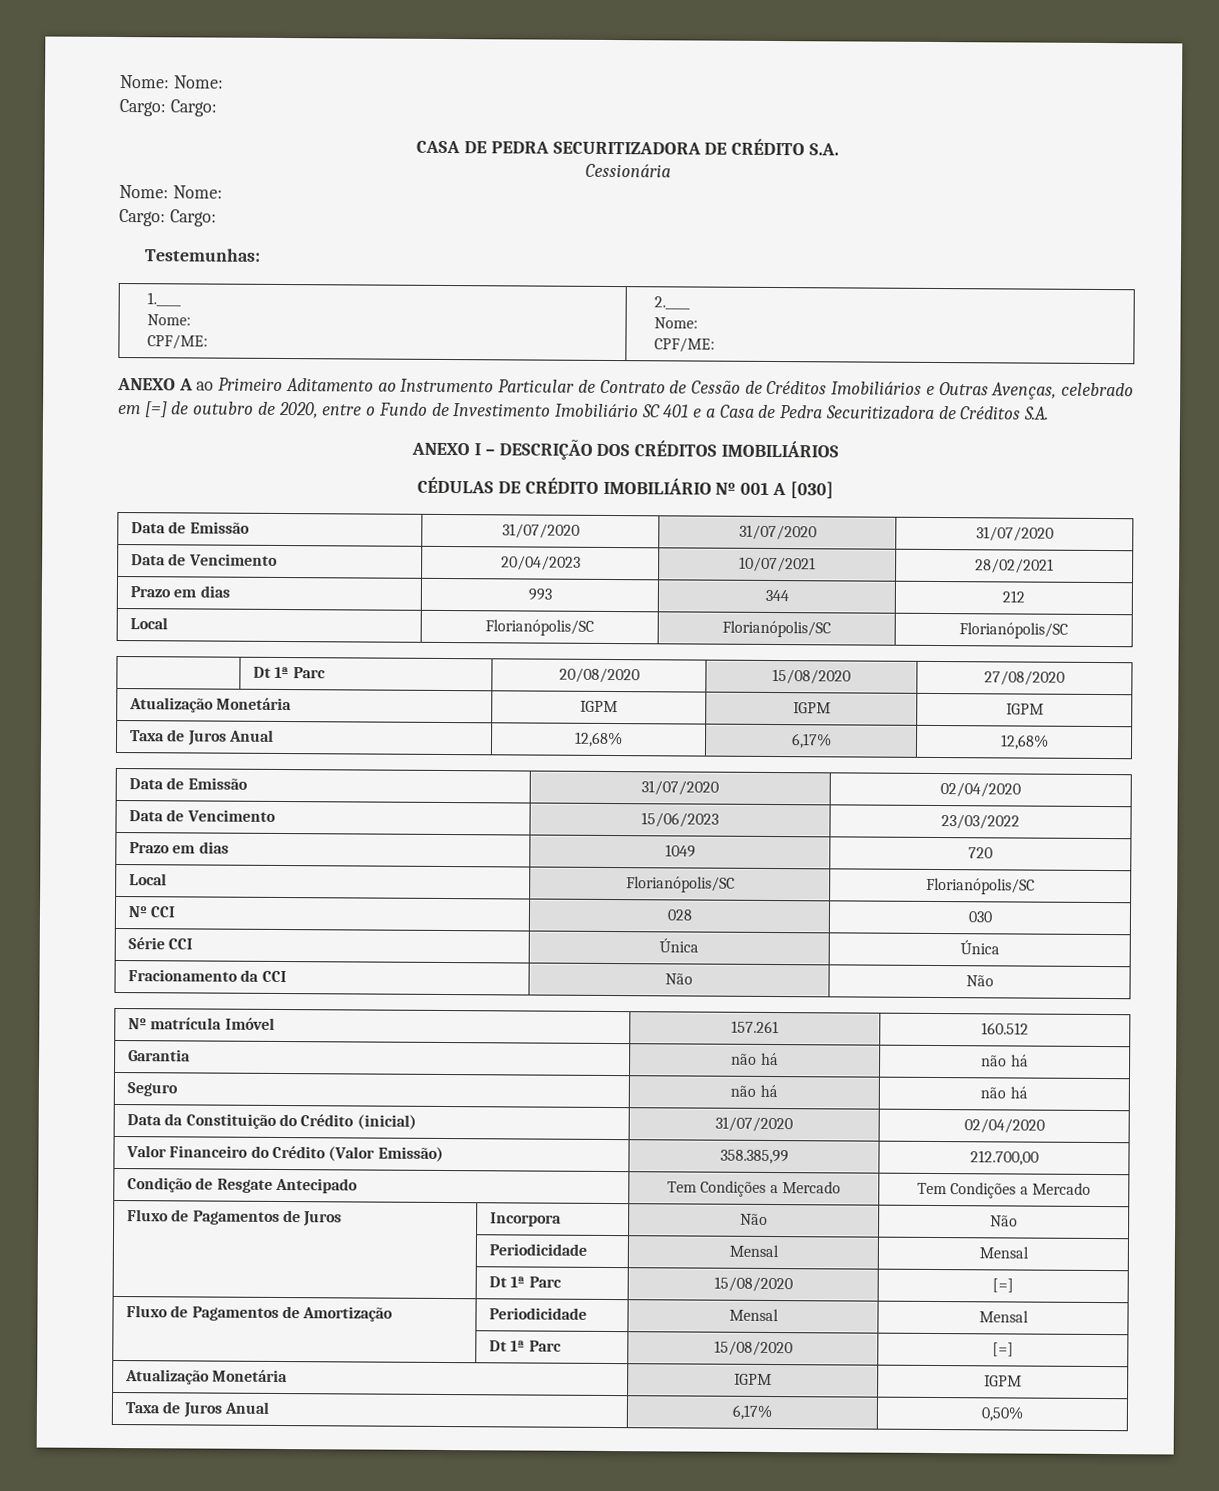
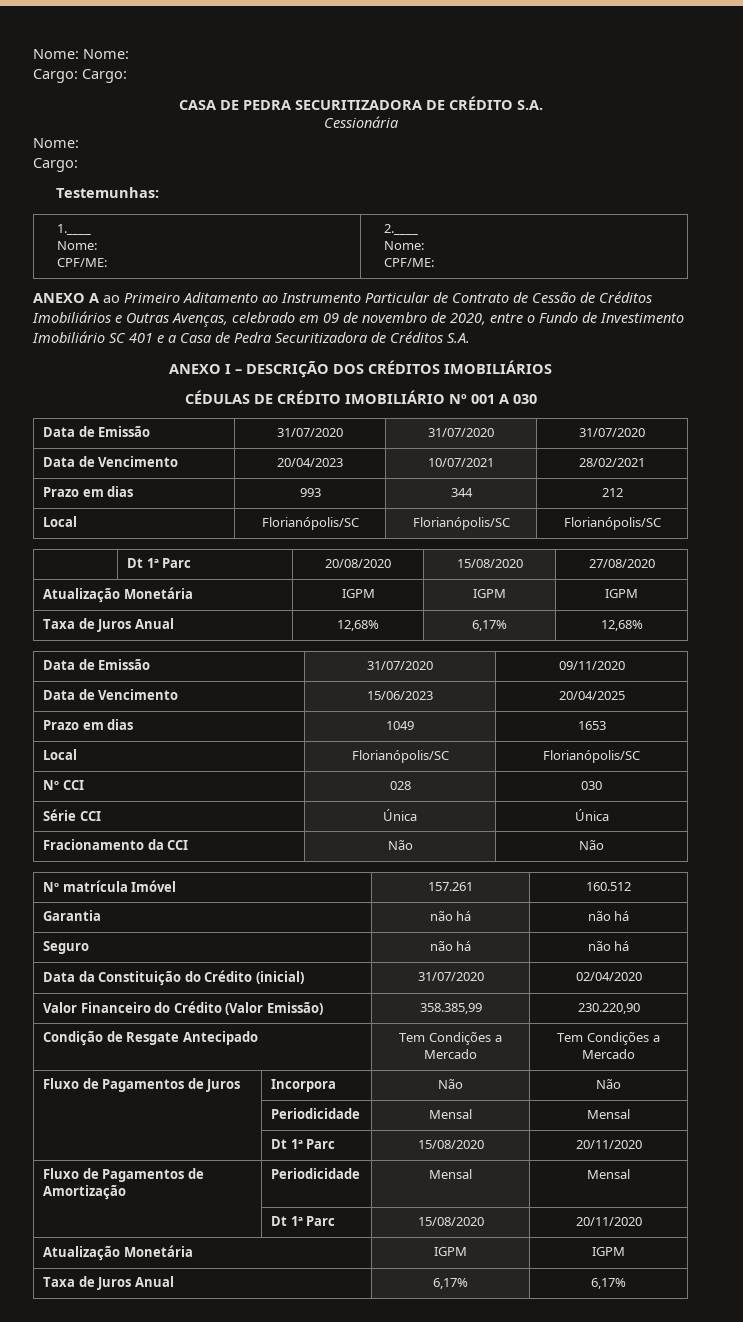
  Cessionária
- Nome: Nome:
- Cargo: Cargo:
+ Nome:
+ Cargo:
- ANEXO A ao Primeiro Aditamento ao Instrumento Particular de Contrato de Cessão de Créditos Imobiliários e Outras Avenças, celebrado em [=] de outubro de 2020, entre o Fundo de Investimento Imobiliário SC 401 e a Casa de Pedra Securitizadora de Créditos S.A.
+ ANEXO A ao Primeiro Aditamento ao Instrumento Particular de Contrato de Cessão de Créditos Imobiliários e Outras Avenças, celebrado em 09 de novembro de 2020, entre o Fundo de Investimento Imobiliário SC 401 e a Casa de Pedra Securitizadora de Créditos S.A.
- CÉDULAS DE CRÉDITO IMOBILIÁRIO Nº 001 A [030]
+ CÉDULAS DE CRÉDITO IMOBILIÁRIO Nº 001 A 030
- Data de Emissão | 31/07/2020 | 02/04/2020
+ Data de Emissão | 31/07/2020 | 09/11/2020
- Data de Vencimento | 15/06/2023 | 23/03/2022
+ Data de Vencimento | 15/06/2023 | 20/04/2025
- Prazo em dias | 1049 | 720
+ Prazo em dias | 1049 | 1653
- Valor Financeiro do Crédito (Valor Emissão) | 358.385,99 | 212.700,00
+ Valor Financeiro do Crédito (Valor Emissão) | 358.385,99 | 230.220,90
  Fluxo de Pagamentos de Juros | Incorpora | Não | Não
  | Periodicidade | Mensal | Mensal
- | Dt 1ª Parc | 15/08/2020 | [=]
+ | Dt 1ª Parc | 15/08/2020 | 20/11/2020
  Fluxo de Pagamentos de Amortização | Periodicidade | Mensal | Mensal
- | Dt 1ª Parc | 15/08/2020 | [=]
+ | Dt 1ª Parc | 15/08/2020 | 20/11/2020
- Taxa de Juros Anual | 6,17% | 0,50%
+ Taxa de Juros Anual | 6,17% | 6,17%

